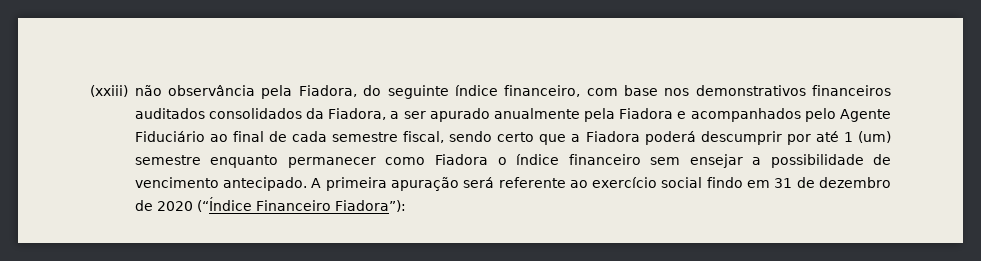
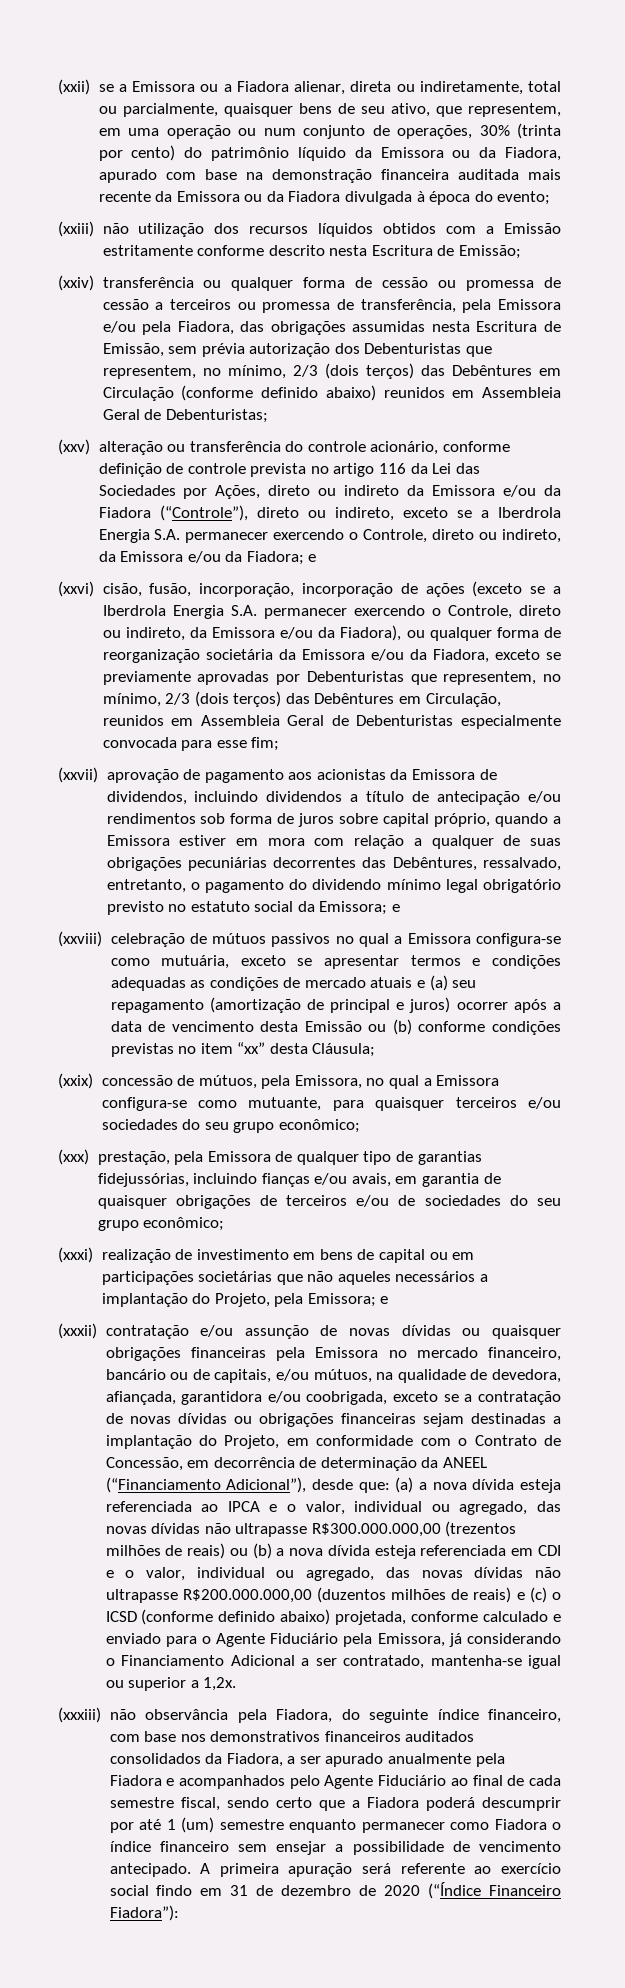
- (xxiii) não observância pela Fiadora, do seguinte índice financeiro, com base nos demonstrativos financeiros auditados consolidados da Fiadora, a ser apurado anualmente pela Fiadora e acompanhados pelo Agente Fiduciário ao final de cada semestre fiscal, sendo certo que a Fiadora poderá descumprir por até 1 (um) semestre enquanto permanecer como Fiadora o índice financeiro sem ensejar a possibilidade de vencimento antecipado.
+ (xxii) se a Emissora ou a Fiadora alienar, direta ou indiretamente, total ou parcialmente, quaisquer bens de seu ativo, que representem, em uma operação ou num conjunto de operações, 30% (trinta por cento) do patrimônio líquido da Emissora ou da Fiadora, apurado com base na demonstração financeira auditada mais recente da Emissora ou da Fiadora divulgada à época do evento;
+ (xxiii) não utilização dos recursos líquidos obtidos com a Emissão estritamente conforme descrito nesta Escritura de Emissão;
+ (xxiv) transferência ou qualquer forma de cessão ou promessa de cessão a terceiros ou promessa de transferência, pela Emissora e/ou pela Fiadora, das obrigações assumidas nesta Escritura de Emissão, sem prévia autorização dos Debenturistas que representem, no mínimo, 2/3 (dois terços) das Debêntures em Circulação (conforme definido abaixo) reunidos em Assembleia Geral de Debenturistas;
+ (xxv) alteração ou transferência do controle acionário, conforme definição de controle prevista no artigo 116 da Lei das Sociedades por Ações, direto ou indireto da Emissora e/ou da Fiadora (“Controle”), direto ou indireto, exceto se a Iberdrola Energia S.A. permanecer exercendo o Controle, direto ou indireto, da Emissora e/ou da Fiadora; e
+ (xxvi) cisão, fusão, incorporação, incorporação de ações (exceto se a Iberdrola Energia S.A. permanecer exercendo o Controle, direto ou indireto, da Emissora e/ou da Fiadora), ou qualquer forma de reorganização societária da Emissora e/ou da Fiadora, exceto se previamente aprovadas por Debenturistas que representem, no mínimo, 2/3 (dois terços) das Debêntures em Circulação, reunidos em Assembleia Geral de Debenturistas especialmente convocada para esse fim;
+ (xxvii) aprovação de pagamento aos acionistas da Emissora de dividendos, incluindo dividendos a título de antecipação e/ou rendimentos sob forma de juros sobre capital próprio, quando a Emissora estiver em mora com relação a qualquer de suas obrigações pecuniárias decorrentes das Debêntures, ressalvado, entretanto, o pagamento do dividendo mínimo legal obrigatório previsto no estatuto social da Emissora; e
+ (xxviii) celebração de mútuos passivos no qual a Emissora configura-se como mutuária, exceto se apresentar termos e condições adequadas as condições de mercado atuais e (a) seu repagamento (amortização de principal e juros) ocorrer após a data de vencimento desta Emissão ou (b) conforme condições previstas no item “xx” desta Cláusula;
+ (xxix) concessão de mútuos, pela Emissora, no qual a Emissora configura-se como mutuante, para quaisquer terceiros e/ou sociedades do seu grupo econômico;
+ (xxx) prestação, pela Emissora de qualquer tipo de garantias fidejussórias, incluindo fianças e/ou avais, em garantia de quaisquer obrigações de terceiros e/ou de sociedades do seu grupo econômico;
+ (xxxi) realização de investimento em bens de capital ou em participações societárias que não aqueles necessários a implantação do Projeto, pela Emissora; e
+ (xxxii) contratação e/ou assunção de novas dívidas ou quaisquer obrigações financeiras pela Emissora no mercado financeiro, bancário ou de capitais, e/ou mútuos, na qualidade de devedora, afiançada, garantidora e/ou coobrigada, exceto se a contratação de novas dívidas ou obrigações financeiras sejam destinadas a implantação do Projeto, em conformidade com o Contrato de Concessão, em decorrência de determinação da ANEEL (“Financiamento Adicional”), desde que: (a) a nova dívida esteja referenciada ao IPCA e o valor, individual ou agregado, das novas dívidas não ultrapasse R$300.000.000,00 (trezentos milhões de reais) ou (b) a nova dívida esteja referenciada em CDI e o valor, individual ou agregado, das novas dívidas não ultrapasse R$200.000.000,00 (duzentos milhões de reais) e (c) o ICSD (conforme definido abaixo) projetada, conforme calculado e enviado para o Agente Fiduciário pela Emissora, já considerando o Financiamento Adicional a ser contratado, mantenha-se igual ou superior a 1,2x.
+ (xxxiii) não observância pela Fiadora, do seguinte índice financeiro, com base nos demonstrativos financeiros auditados consolidados da Fiadora, a ser apurado anualmente pela Fiadora e acompanhados pelo Agente Fiduciário ao final de cada semestre fiscal, sendo certo que a Fiadora poderá descumprir por até 1 (um) semestre enquanto permanecer como Fiadora o índice financeiro sem ensejar a possibilidade de vencimento antecipado.

